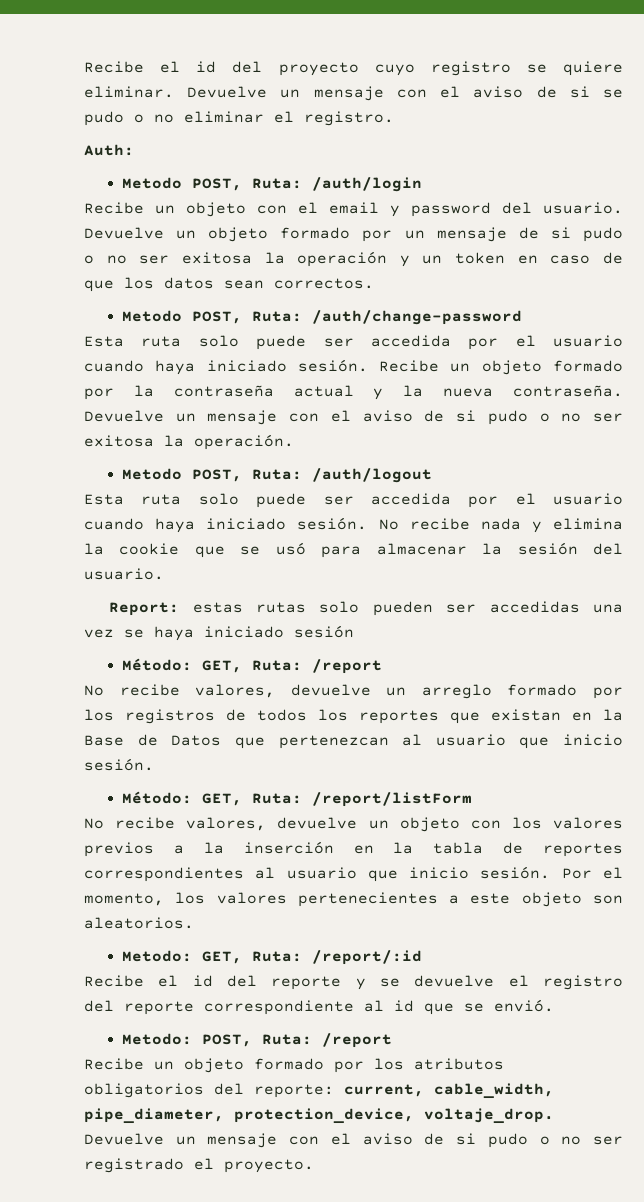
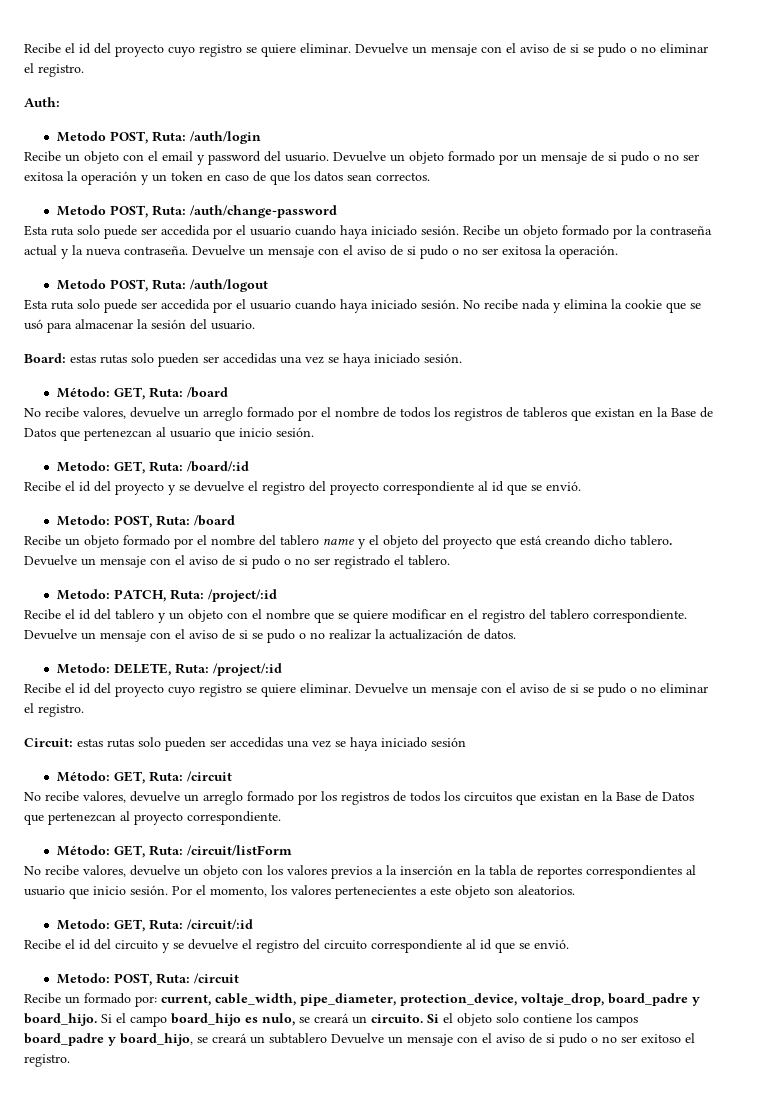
- Report: estas rutas solo pueden ser accedidas una vez se haya iniciado sesión
+ Board: estas rutas solo pueden ser accedidas una vez se haya iniciado sesión.
+ Método: GET, Ruta: /board
+ No recibe valores, devuelve un arreglo formado por el nombre de todos los registros de tableros que existan en la Base de Datos que pertenezcan al usuario que inicio sesión.
+ Metodo: GET, Ruta: /board/:id
+ Recibe el id del proyecto y se devuelve el registro del proyecto correspondiente al id que se envió.
+ Metodo: POST, Ruta: /board
+ Recibe un objeto formado por el nombre del tablero name y el objeto del proyecto que está creando dicho tablero. Devuelve un mensaje con el aviso de si pudo o no ser registrado el tablero.
+ Metodo: PATCH, Ruta: /project/:id
+ Recibe el id del tablero y un objeto con el nombre que se quiere modificar en el registro del tablero correspondiente. Devuelve un mensaje con el aviso de si se pudo o no realizar la actualización de datos.
+ Metodo: DELETE, Ruta: /project/:id
+ Recibe el id del proyecto cuyo registro se quiere eliminar. Devuelve un mensaje con el aviso de si se pudo o no eliminar el registro.
+ Circuit: estas rutas solo pueden ser accedidas una vez se haya iniciado sesión
- Método: GET, Ruta: /report
+ Método: GET, Ruta: /circuit
- No recibe valores, devuelve un arreglo formado por los registros de todos los reportes que existan en la Base de Datos que pertenezcan al usuario que inicio sesión.
- Método: GET, Ruta: /report/listForm
+ No recibe valores, devuelve un arreglo formado por los registros de todos los circuitos que existan en la Base de Datos que pertenezcan al proyecto correspondiente.
+ Método: GET, Ruta: /circuit/listForm
- Metodo: GET, Ruta: /report/:id
- Recibe el id del reporte y se devuelve el registro del reporte correspondiente al id que se envió.
- Metodo: POST, Ruta: /report
- Recibe un objeto formado por los atributos obligatorios del reporte: current, cable_width, pipe_diameter, protection_device, voltaje_drop. Devuelve un mensaje con el aviso de si pudo o no ser registrado el proyecto.
+ Metodo: GET, Ruta: /circuit/:id
+ Recibe el id del circuito y se devuelve el registro del circuito correspondiente al id que se envió.
+ Metodo: POST, Ruta: /circuit
+ Recibe un formado por: current, cable_width, pipe_diameter, protection_device, voltaje_drop, board_padre y board_hijo. Si el campo board_hijo es nulo, se creará un circuito. Si el objeto solo contiene los campos board_padre y board_hijo, se creará un subtablero Devuelve un mensaje con el aviso de si pudo o no ser exitoso el registro.

